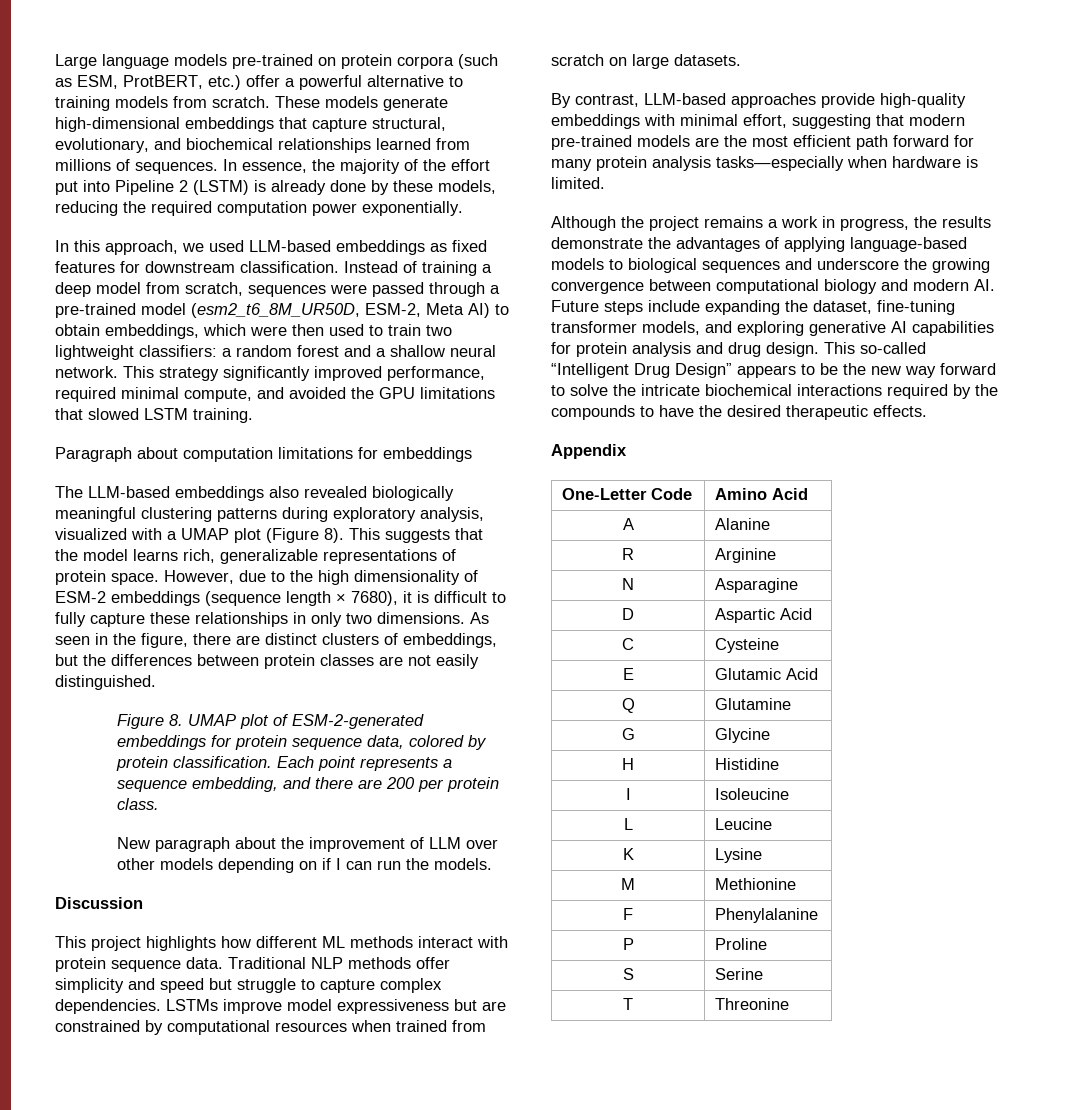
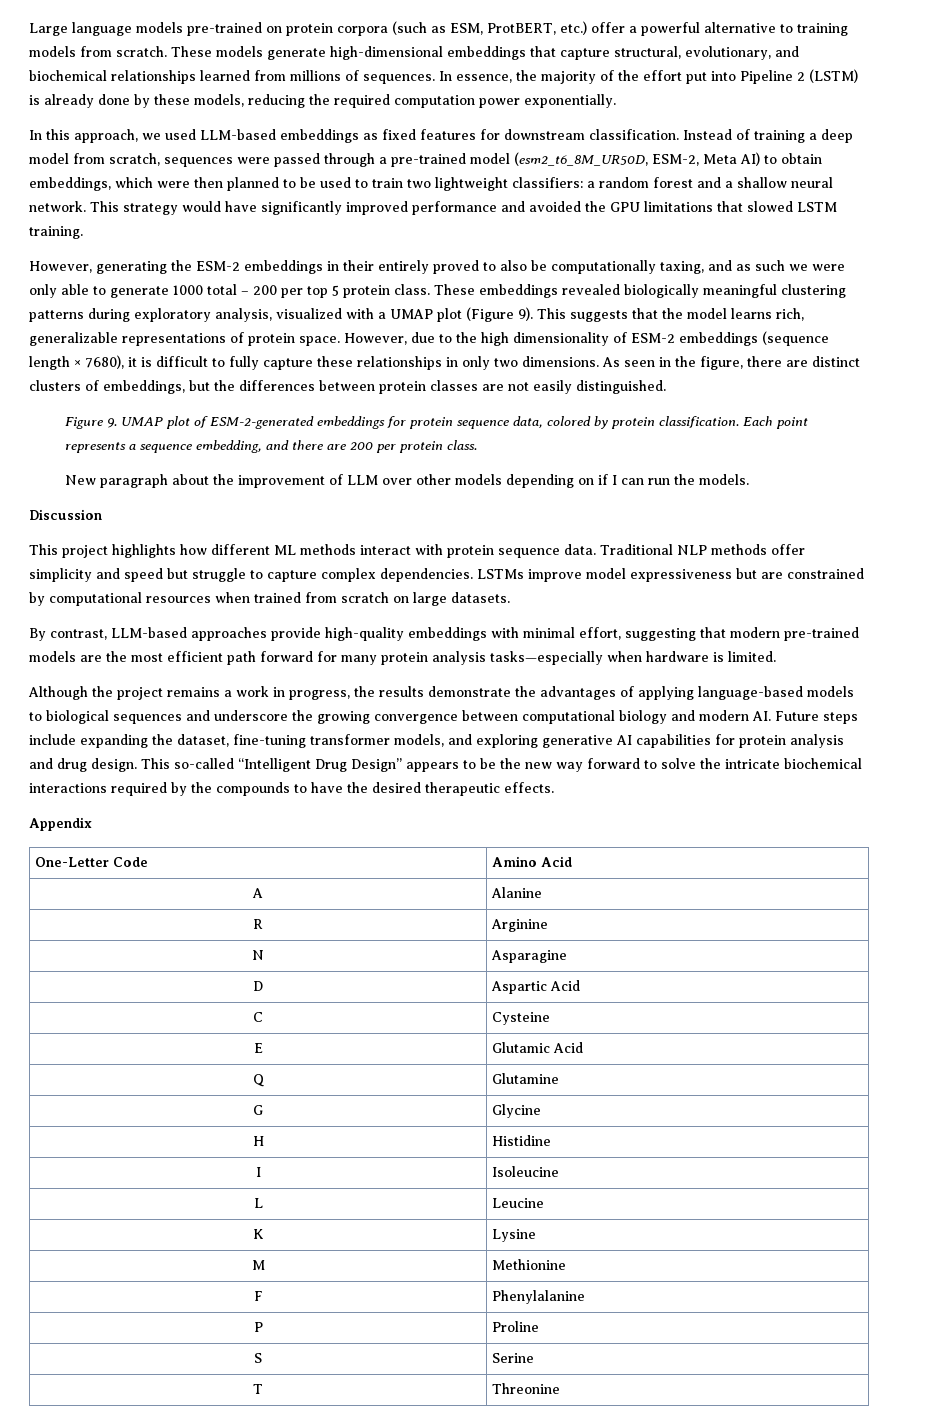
- Instead of training a deep model from scratch, sequences were passed through a pre-trained model (esm2_t6_8M_UR50D, ESM-2, Meta AI) to obtain embeddings, which were then used to train two lightweight classifiers: a random forest and a shallow neural network.
+ Instead of training a deep model from scratch, sequences were passed through a pre-trained model (esm2_t6_8M_UR50D, ESM-2, Meta AI) to obtain embeddings, which were then planned to be used to train two lightweight classifiers: a random forest and a shallow neural network.
- This strategy significantly improved performance, required minimal compute, and avoided the GPU limitations that slowed LSTM training.
+ This strategy would have significantly improved performance and avoided the GPU limitations that slowed LSTM training.
- Paragraph about computation limitations for embeddings
- The LLM-based embeddings also revealed biologically meaningful clustering patterns during exploratory analysis, visualized with a UMAP plot (Figure 8).
+ However, generating the ESM-2 embeddings in their entirely proved to also be computationally taxing, and as such we were only able to generate 1000 total – 200 per top 5 protein class. These embeddings revealed biologically meaningful clustering patterns during exploratory analysis, visualized with a UMAP plot (Figure 9).
- Figure 8. UMAP plot of ESM-2-generated embeddings for protein sequence data, colored by protein classification.
+ Figure 9. UMAP plot of ESM-2-generated embeddings for protein sequence data, colored by protein classification.

